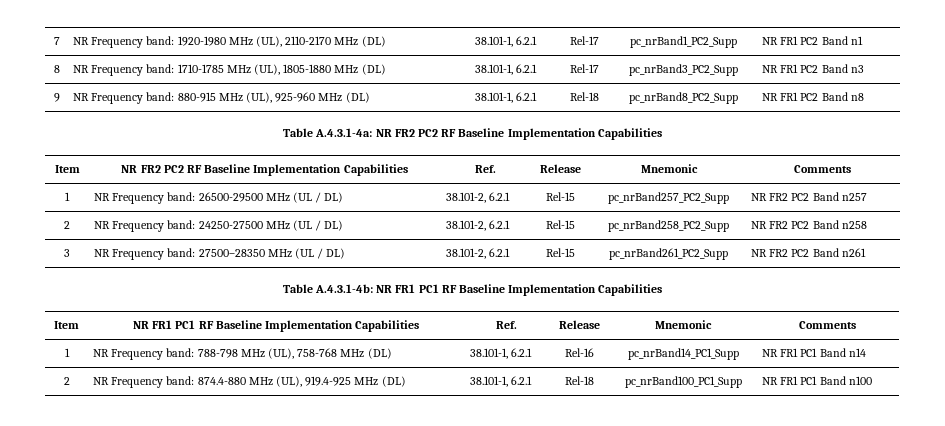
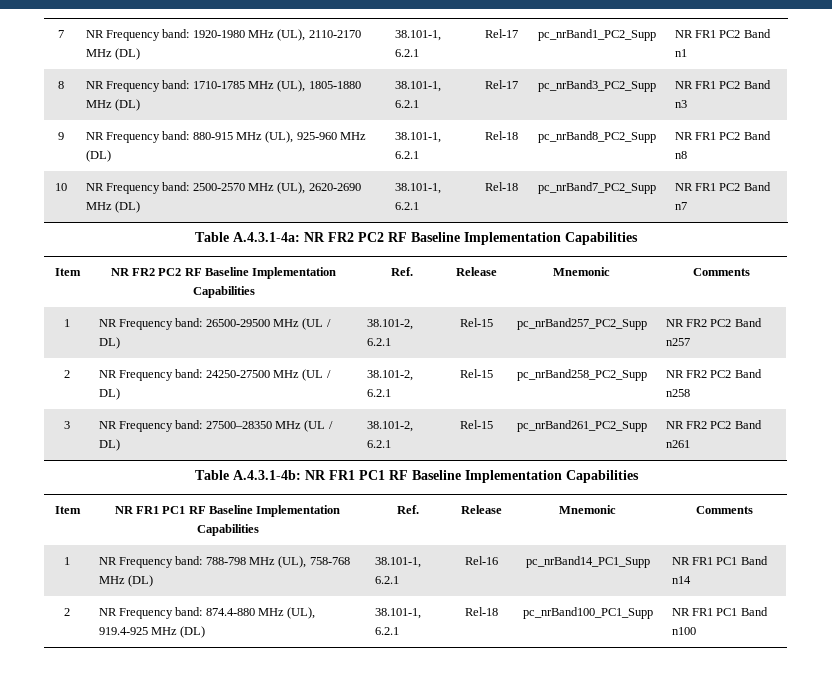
+ 10 | NR Frequency band: 2500-2570 MHz (UL), 2620-2690 MHz (DL) | 38.101-1, 6.2.1 | Rel-18 | pc_nrBand7_PC2_Supp | NR FR1 PC2 Band n7

